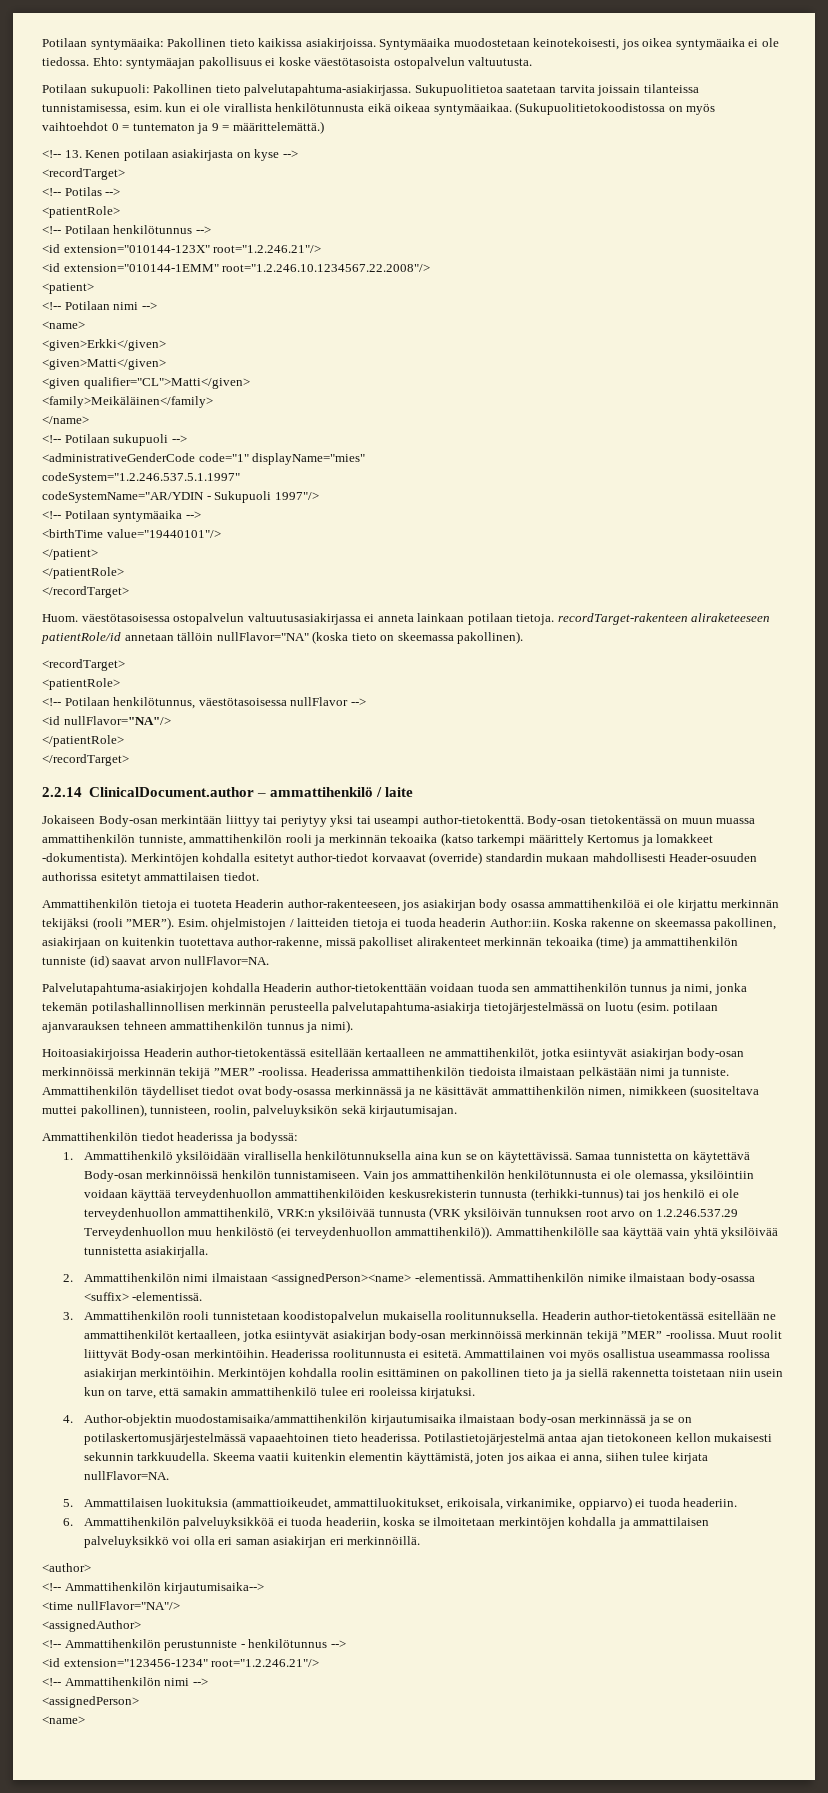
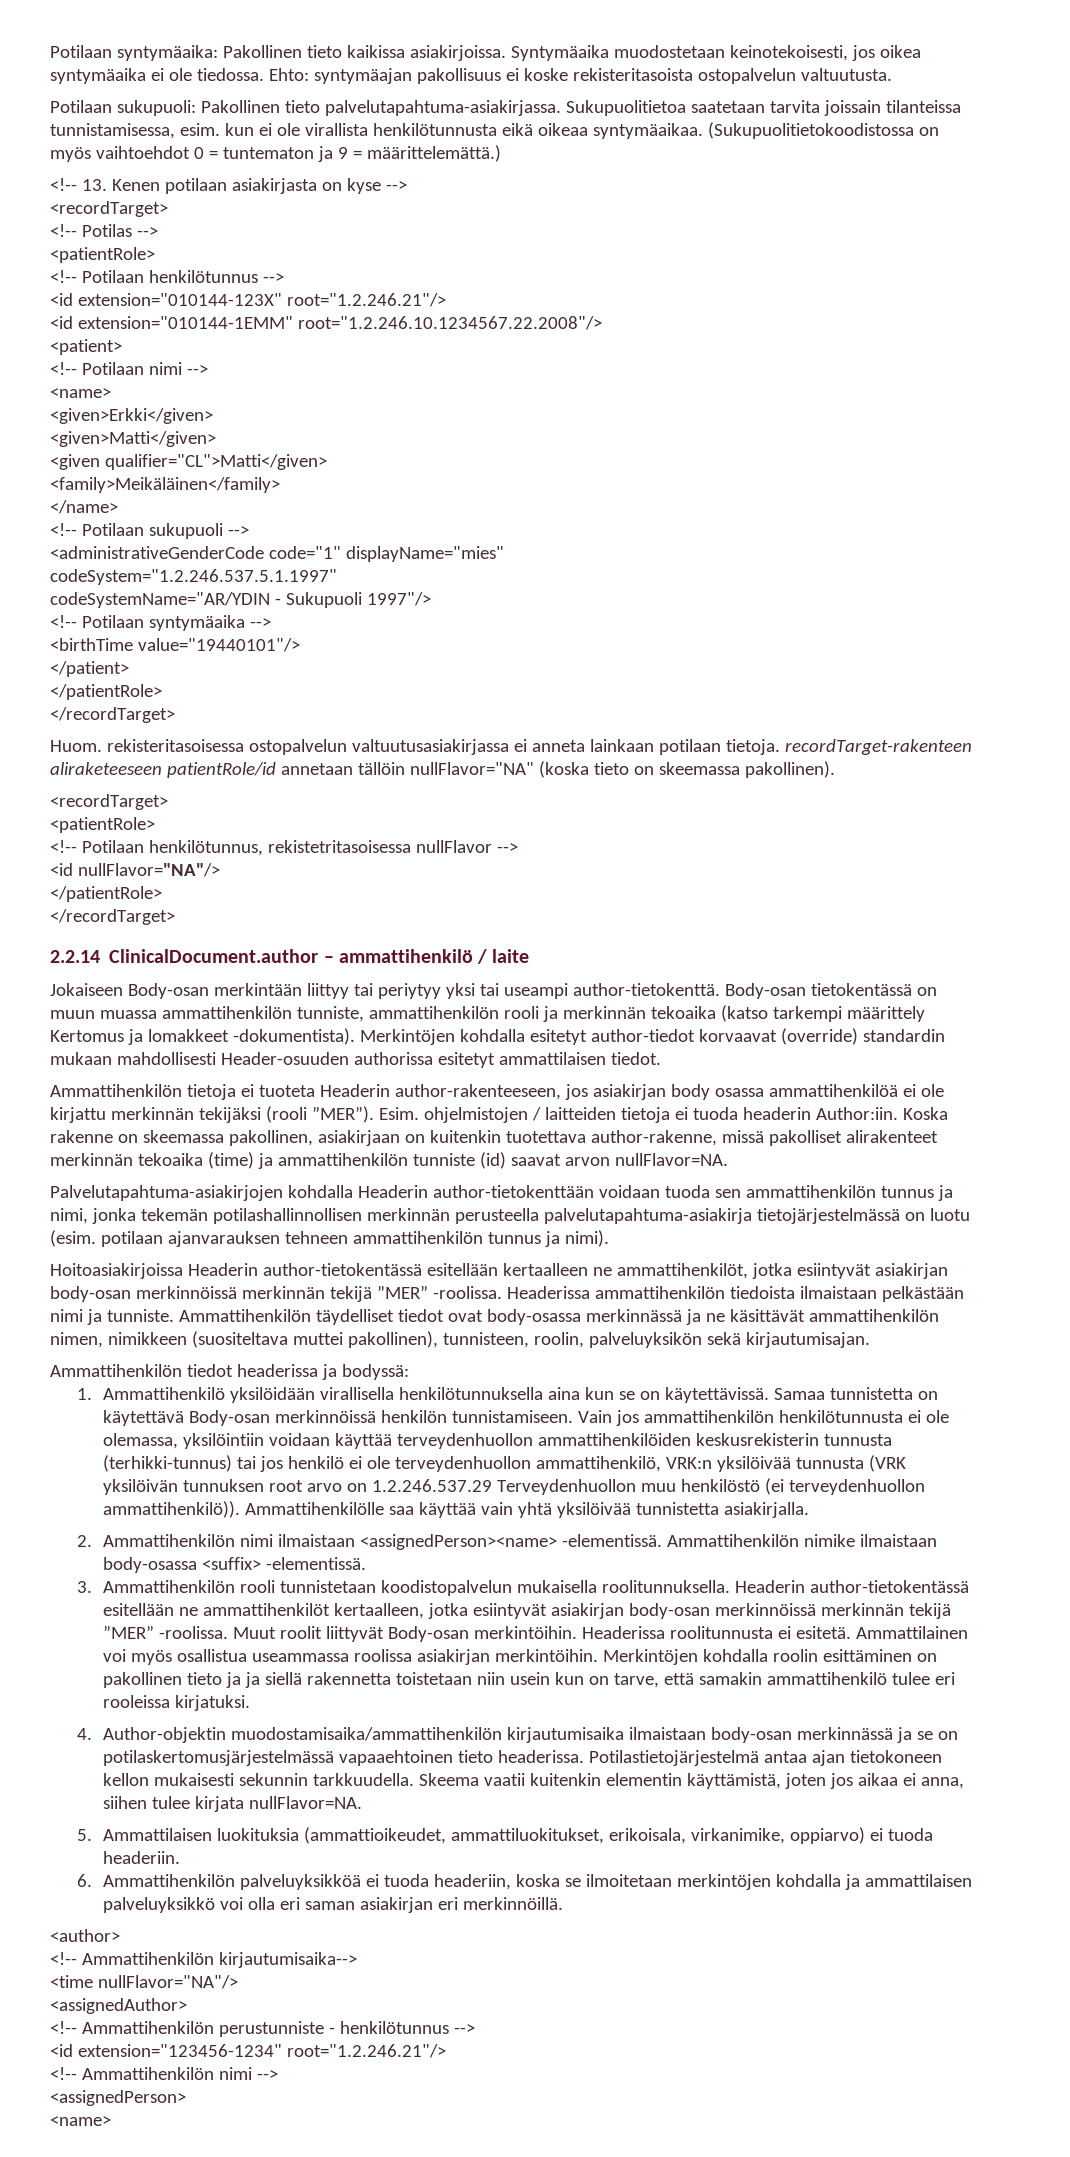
- Ehto: syntymäajan pakollisuus ei koske väestötasoista ostopalvelun valtuutusta.
+ Ehto: syntymäajan pakollisuus ei koske rekisteritasoista ostopalvelun valtuutusta.
- Huom. väestötasoisessa ostopalvelun valtuutusasiakirjassa ei anneta lainkaan potilaan tietoja. recordTarget-rakenteen aliraketeeseen patientRole/id annetaan tällöin nullFlavor="NA" (koska tieto on skeemassa pakollinen).
+ Huom. rekisteritasoisessa ostopalvelun valtuutusasiakirjassa ei anneta lainkaan potilaan tietoja. recordTarget-rakenteen aliraketeeseen patientRole/id annetaan tällöin nullFlavor="NA" (koska tieto on skeemassa pakollinen).
- <!-- Potilaan henkilötunnus, väestötasoisessa nullFlavor -->
+ <!-- Potilaan henkilötunnus, rekistetritasoisessa nullFlavor -->

